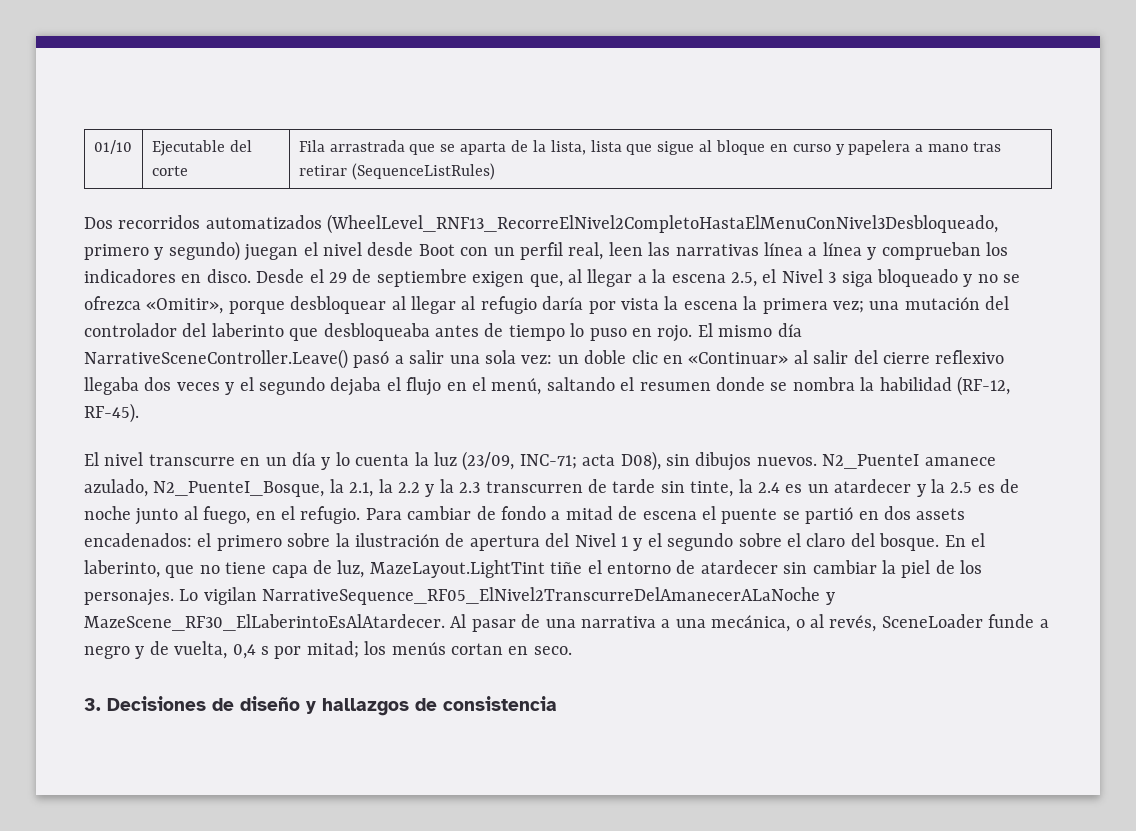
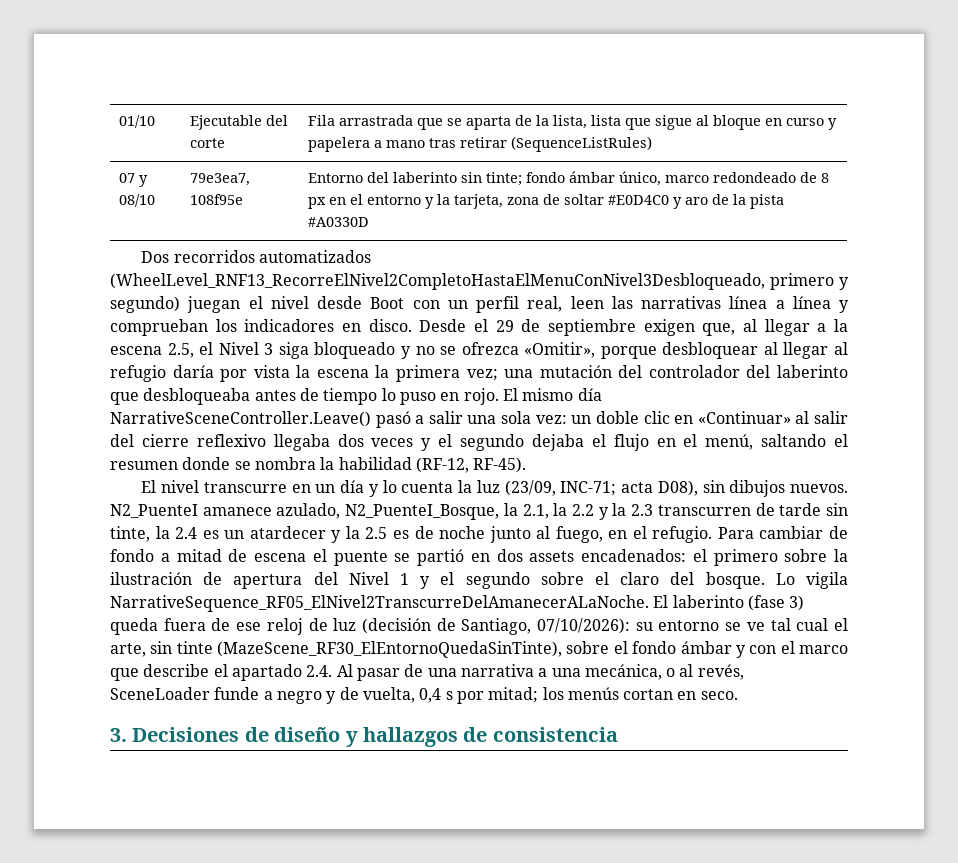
+ 07 y 08/10 | 79e3ea7, 108f95e | Entorno del laberinto sin tinte; fondo ámbar único, marco redondeado de 8 px en el entorno y la tarjeta, zona de soltar #E0D4C0 y aro de la pista #A0330D
- En el laberinto, que no tiene capa de luz, MazeLayout.LightTint tiñe el entorno de atardecer sin cambiar la piel de los personajes. Lo vigilan NarrativeSequence_RF05_ElNivel2TranscurreDelAmanecerALaNoche y MazeScene_RF30_ElLaberintoEsAlAtardecer. Al pasar de una narrativa a una mecánica, o al revés, SceneLoader funde a negro y de vuelta, 0,4 s por mitad; los menús cortan en seco.
+ Lo vigila NarrativeSequence_RF05_ElNivel2TranscurreDelAmanecerALaNoche. El laberinto (fase 3) queda fuera de ese reloj de luz (decisión de Santiago, 07/10/2026): su entorno se ve tal cual el arte, sin tinte (MazeScene_RF30_ElEntornoQuedaSinTinte), sobre el fondo ámbar y con el marco que describe el apartado 2.4. Al pasar de una narrativa a una mecánica, o al revés, SceneLoader funde a negro y de vuelta, 0,4 s por mitad; los menús cortan en seco.

